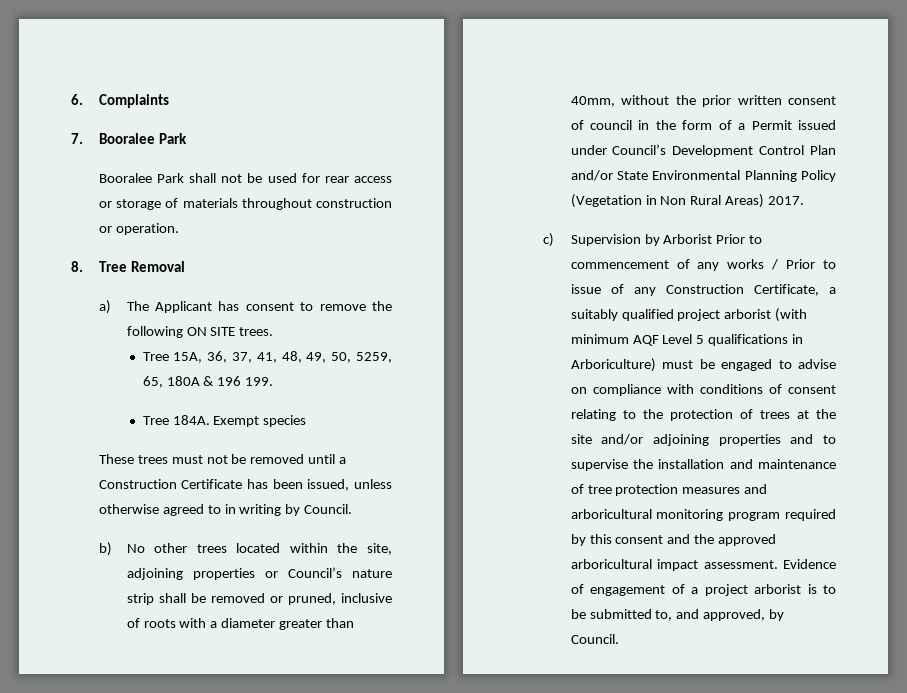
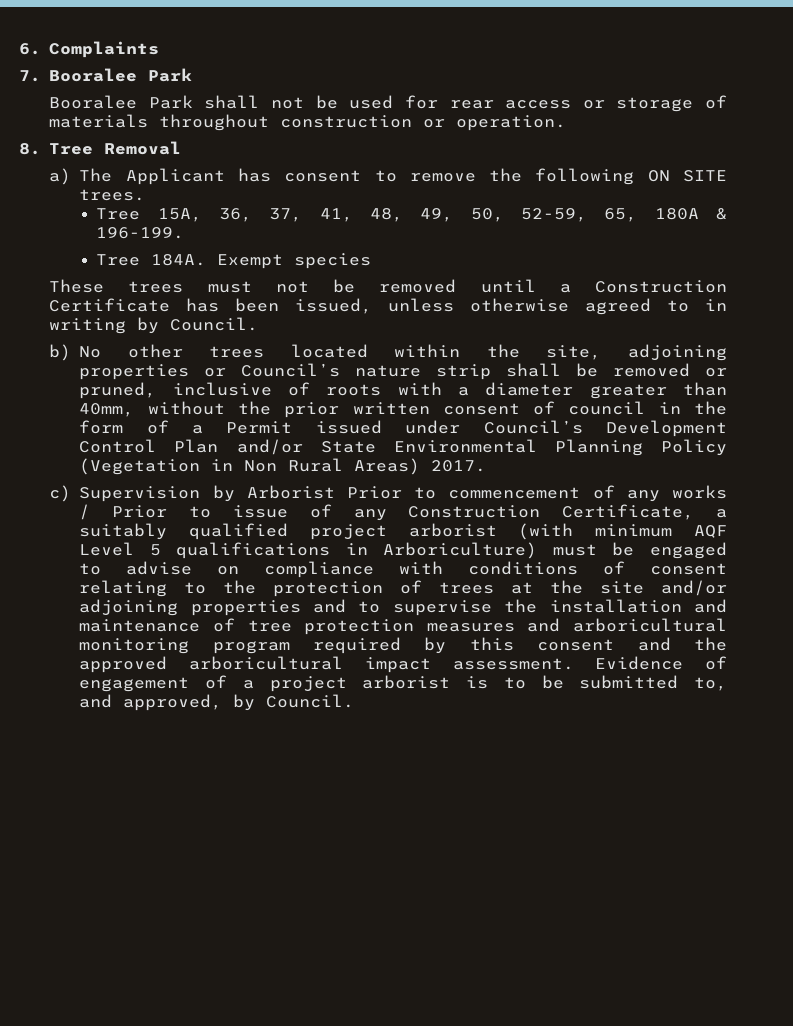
- Tree 15A, 36, 37, 41, 48, 49, 50, 5259, 65, 180A & 196 199.
+ Tree 15A, 36, 37, 41, 48, 49, 50, 52-59, 65, 180A & 196-199.

